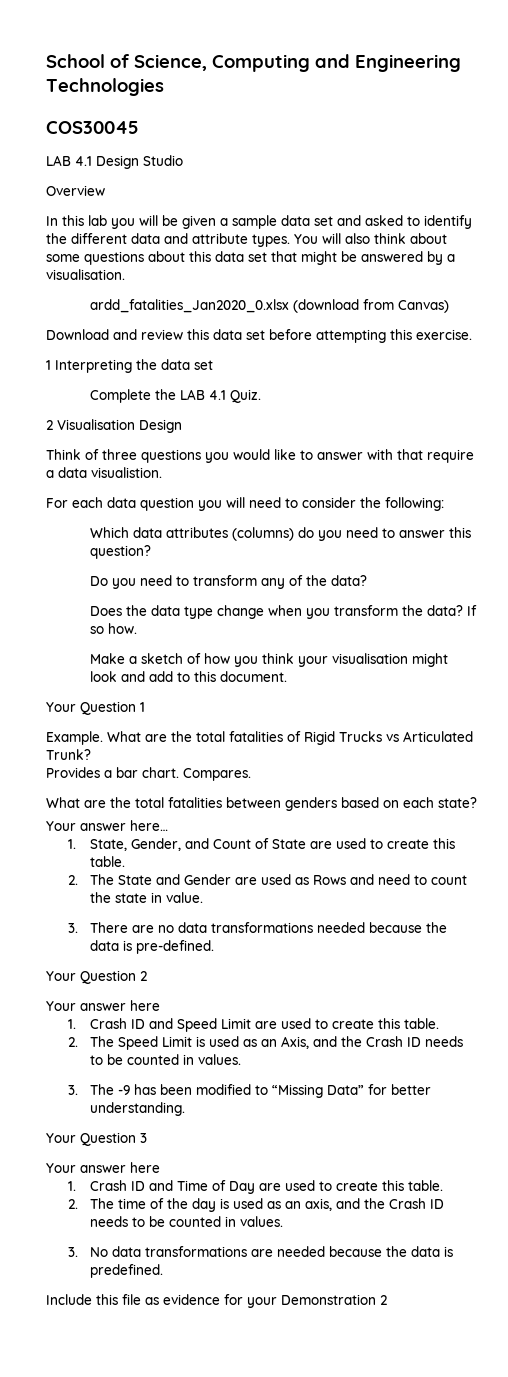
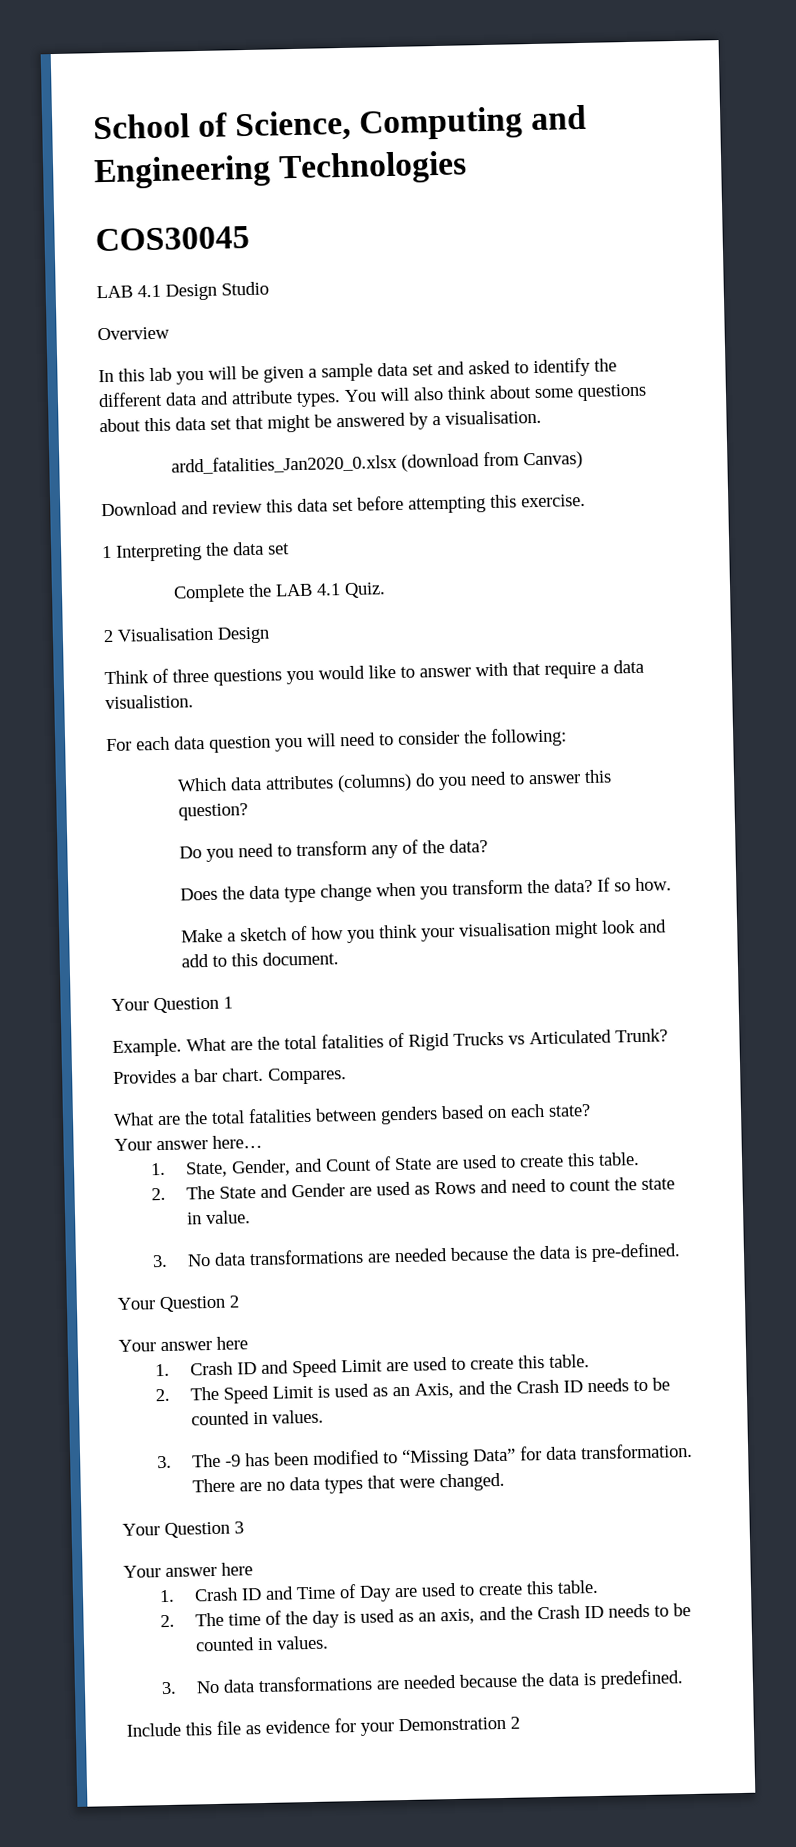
- 3. There are no data transformations needed because the data is pre-defined.
+ 3. No data transformations are needed because the data is pre-defined.
- 3. The -9 has been modified to “Missing Data” for better understanding.
+ 3. The -9 has been modified to “Missing Data” for data transformation. There are no data types that were changed.

